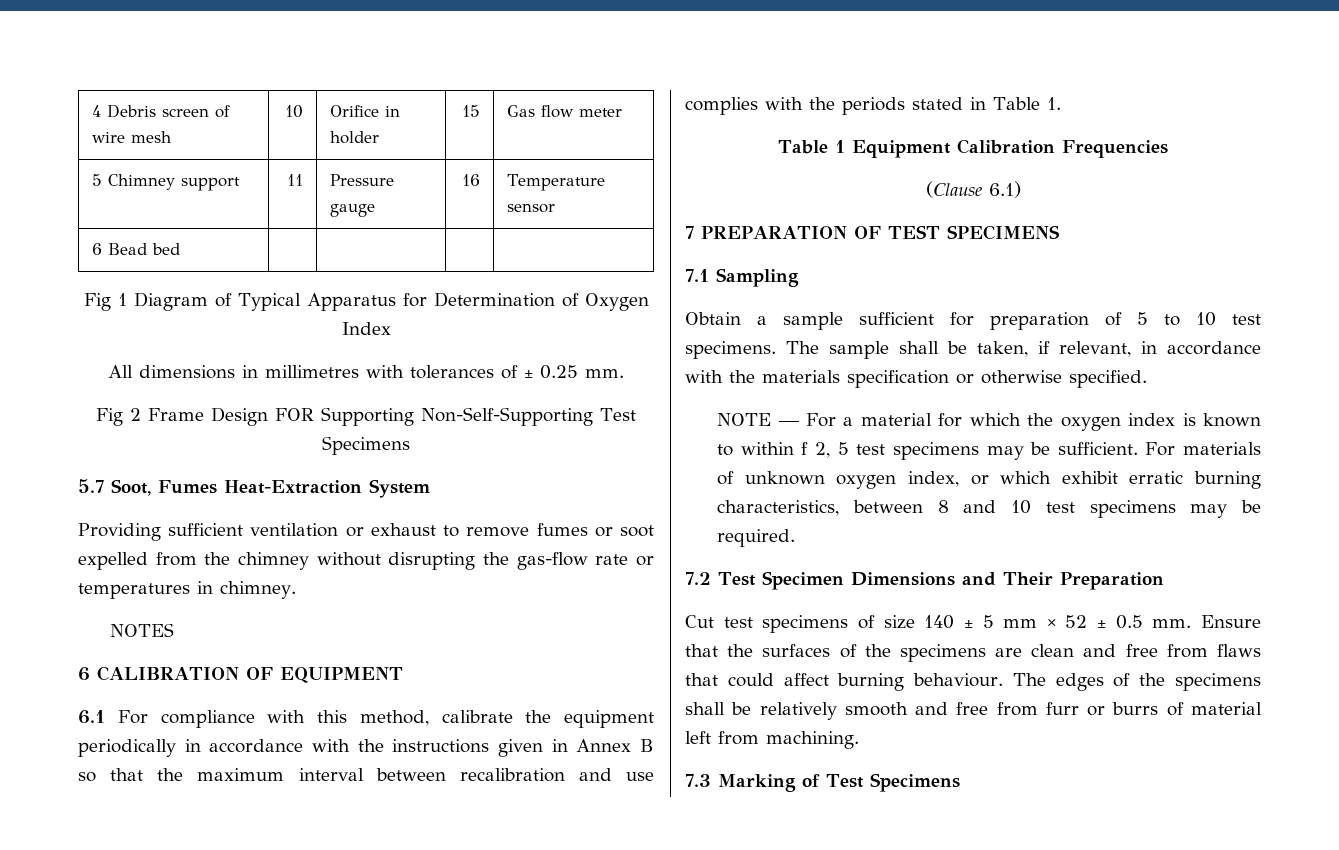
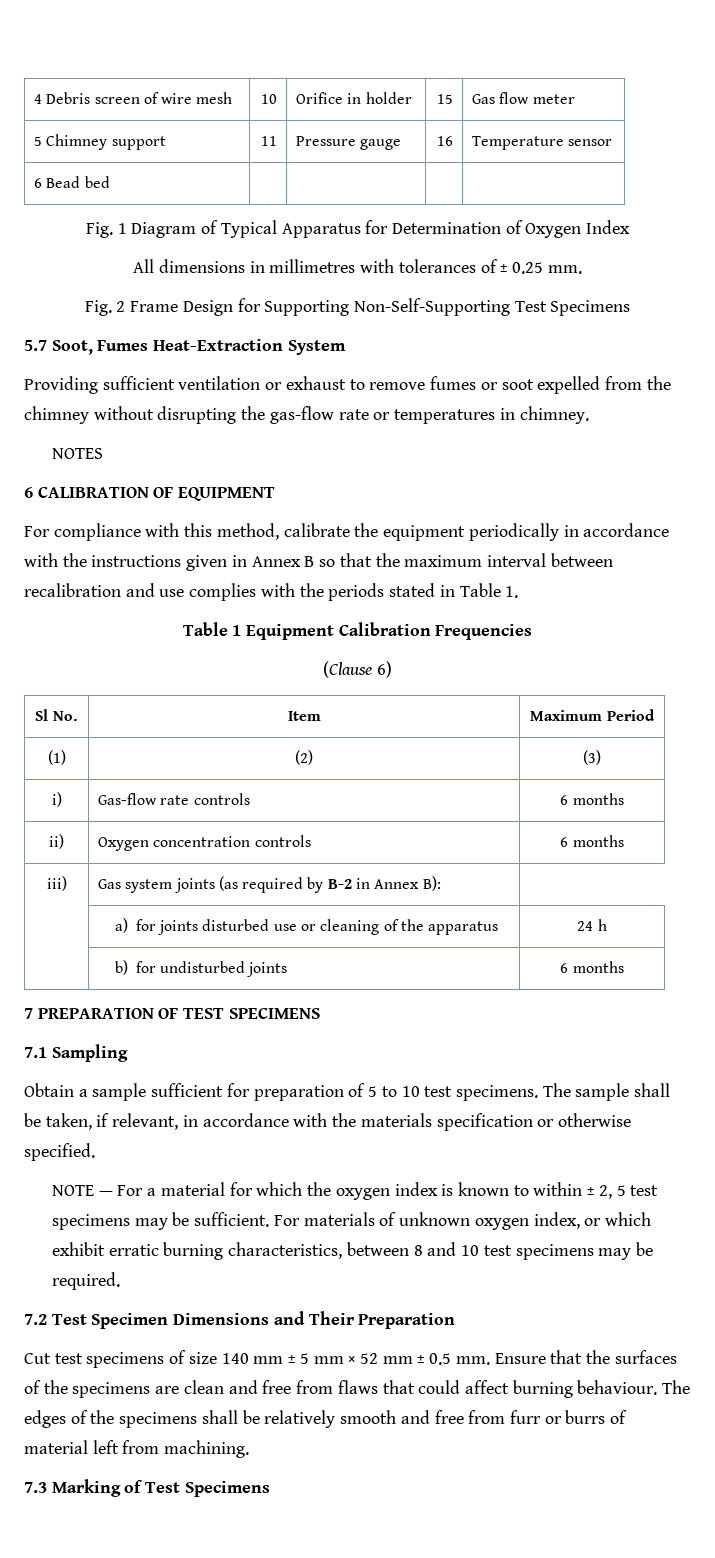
- Fig 1 Diagram of Typical Apparatus for Determination of Oxygen Index
+ Fig. 1 Diagram of Typical Apparatus for Determination of Oxygen Index
- Fig 2 Frame Design FOR Supporting Non-Self-Supporting Test Specimens
+ Fig. 2 Frame Design for Supporting Non-Self-Supporting Test Specimens
- 6.1 For compliance with this method, calibrate the equipment periodically in accordance with the instructions given in Annex B so that the maximum interval between recalibration and use complies with the periods stated in Table 1.
+ For compliance with this method, calibrate the equipment periodically in accordance with the instructions given in Annex B so that the maximum interval between recalibration and use complies with the periods stated in Table 1.
- (Clause 6.1)
+ (Clause 6)
+ Sl No. | Item | Maximum Period
+ (1) | (2) | (3)
+ i) | Gas-flow rate controls | 6 months
+ ii) | Oxygen concentration controls | 6 months
+ iii) | Gas system joints (as required by B-2 in Annex B):
+ | a) for joints disturbed use or cleaning of the apparatus | 24 h
+ | b) for undisturbed joints | 6 months
- NOTE — For a material for which the oxygen index is known to within f 2, 5 test specimens may be sufficient.
+ NOTE — For a material for which the oxygen index is known to within ± 2, 5 test specimens may be sufficient.
- Cut test specimens of size 140 ± 5 mm × 52 ± 0.5 mm.
+ Cut test specimens of size 140 mm ± 5 mm × 52 mm ± 0.5 mm.

